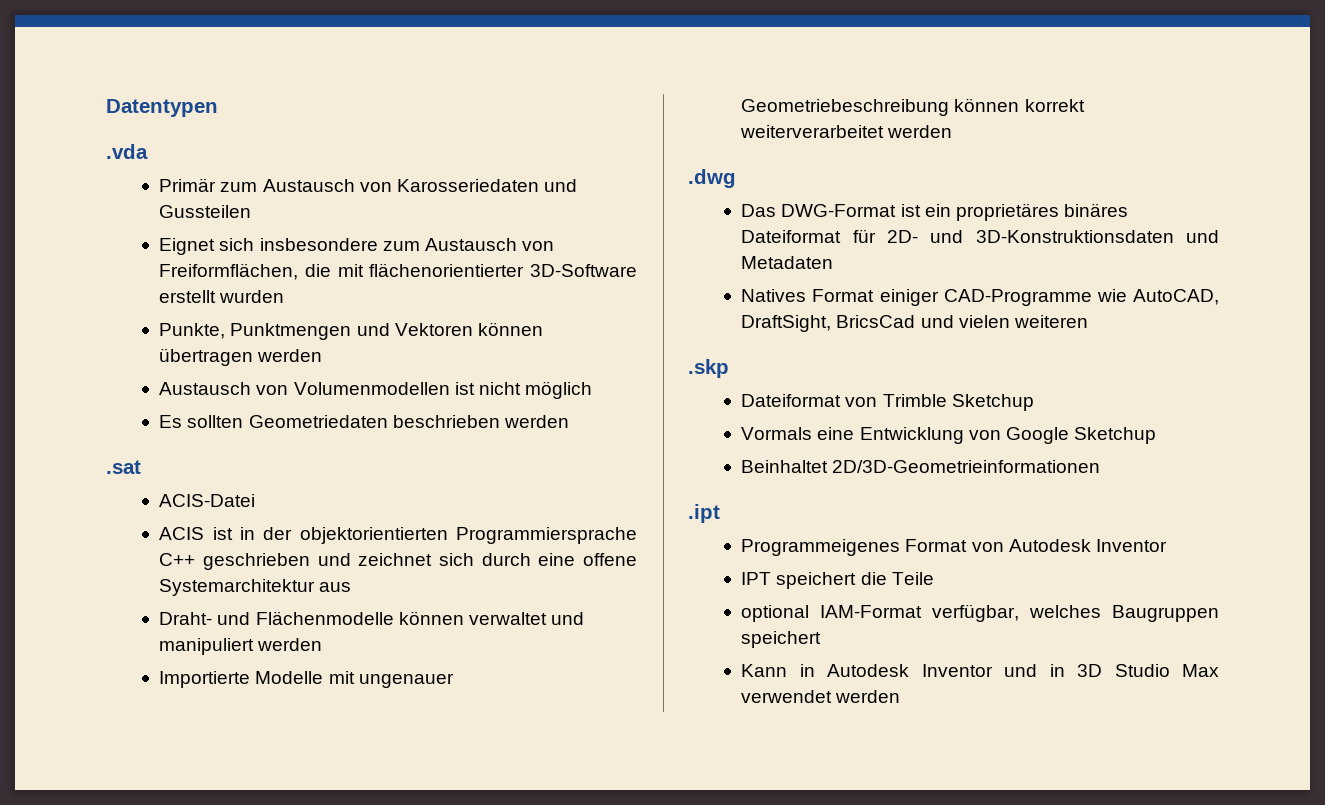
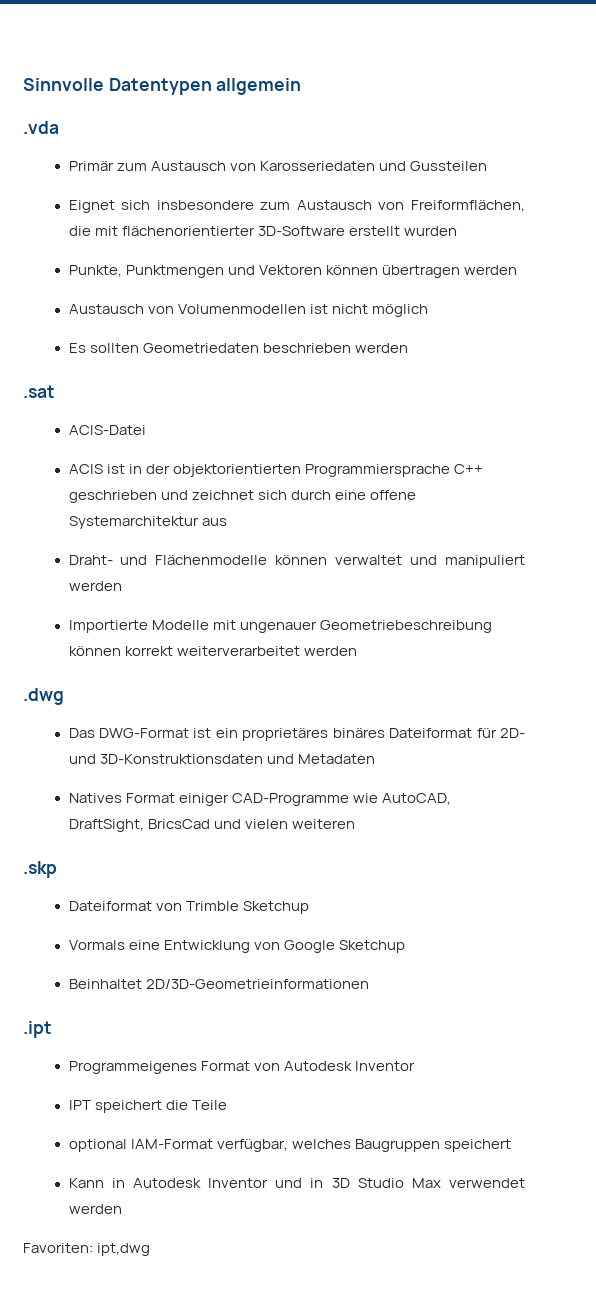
- Datentypen
+ Sinnvolle Datentypen allgemein
+ Favoriten: ipt,dwg

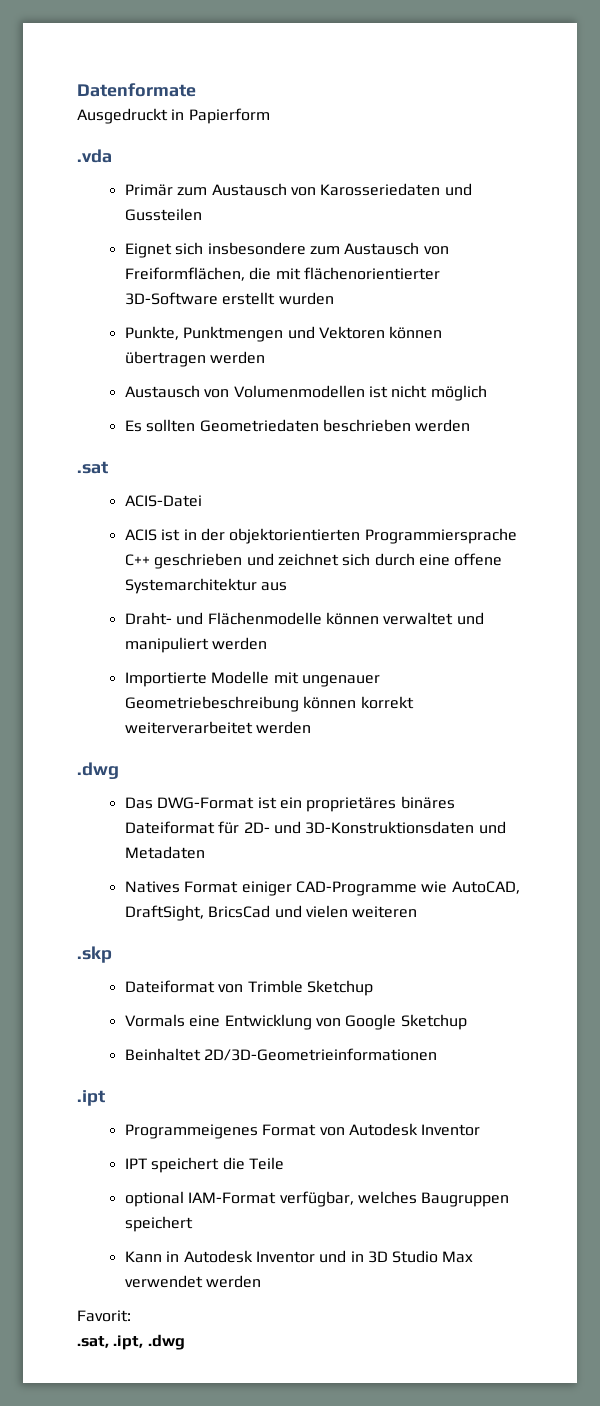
- Sinnvolle Datentypen allgemein
+ Datenformate
+ Ausgedruckt in Papierform
- Favoriten: ipt,dwg
+ Favorit:
+ .sat, .ipt, .dwg

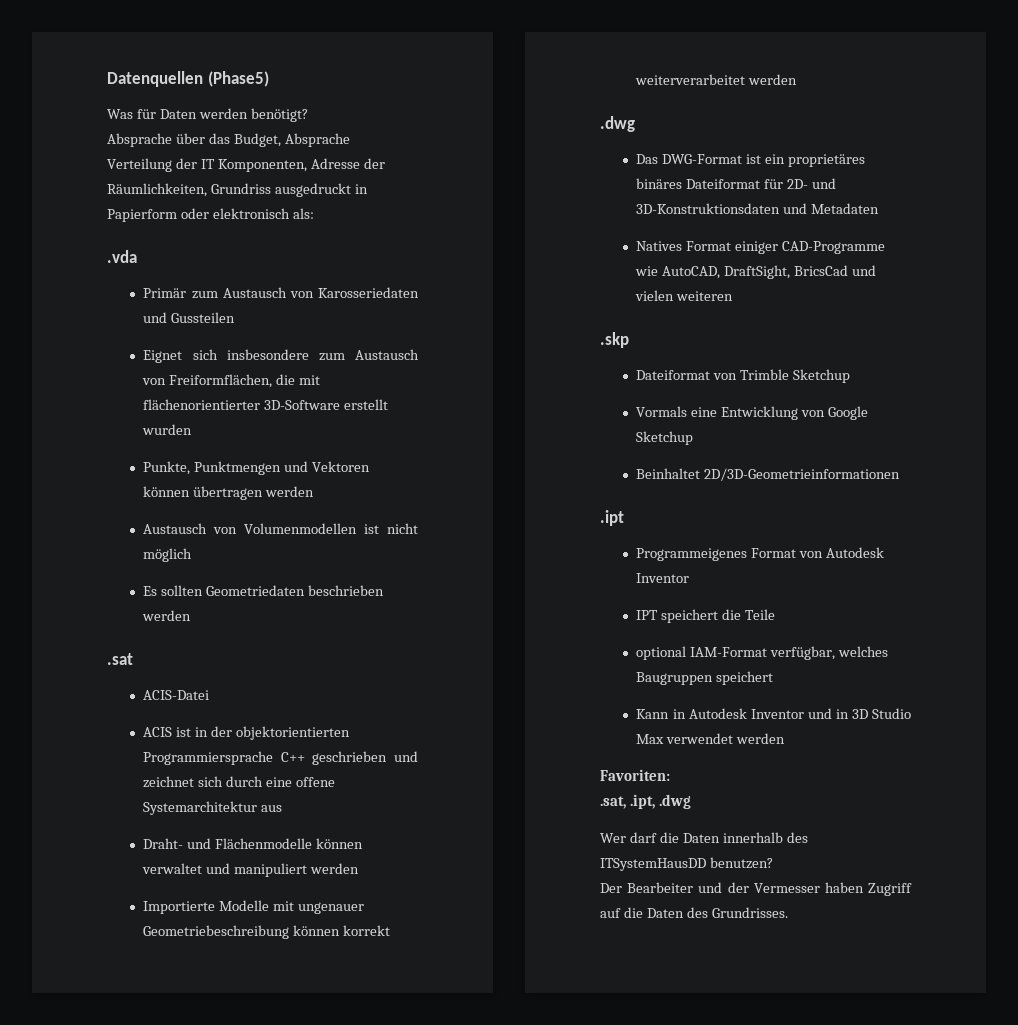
- Datenformate
- Ausgedruckt in Papierform
+ Datenquellen (Phase5)
+ Was für Daten werden benötigt?
+ Absprache über das Budget, Absprache Verteilung der IT Komponenten, Adresse der Räumlichkeiten, Grundriss ausgedruckt in Papierform oder elektronisch als:
- Favorit:
+ Favoriten:
+ Wer darf die Daten innerhalb des ITSystemHausDD benutzen?
+ Der Bearbeiter und der Vermesser haben Zugriff auf die Daten des Grundrisses.

